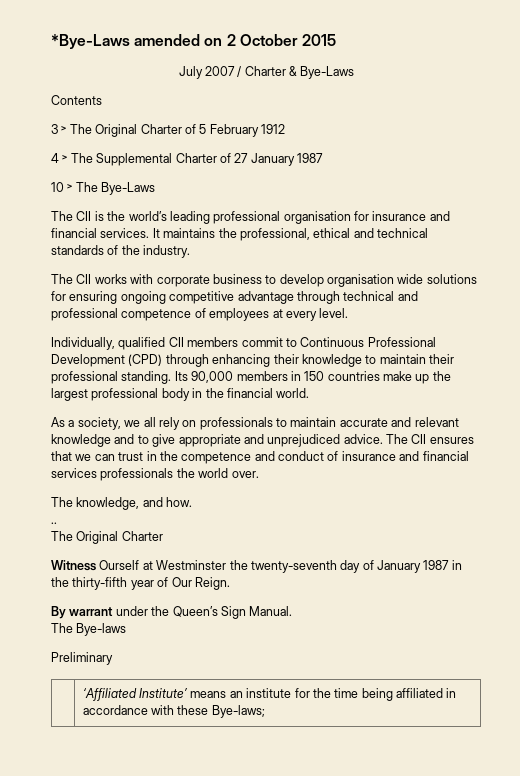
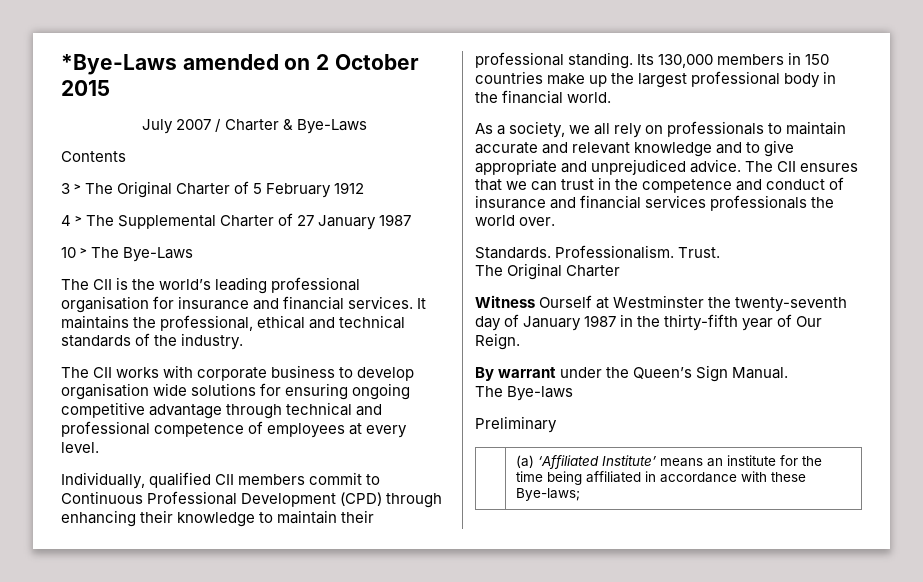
- Its 90,000 members in 150 countries make up the largest professional body in the financial world.
+ Its 130,000 members in 150 countries make up the largest professional body in the financial world.
- The knowledge, and how.
- ..
+ Standards. Professionalism. Trust.
- | ‘Affiliated Institute’ means an institute for the time being affiliated in accordance with these Bye-laws;
+ | (a) ‘Affiliated Institute’ means an institute for the time being affiliated in accordance with these Bye-laws;

